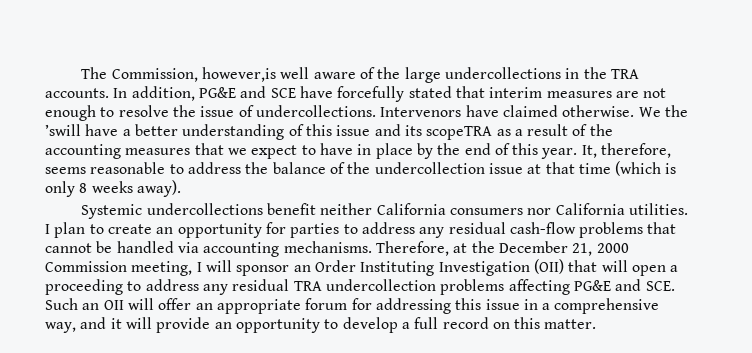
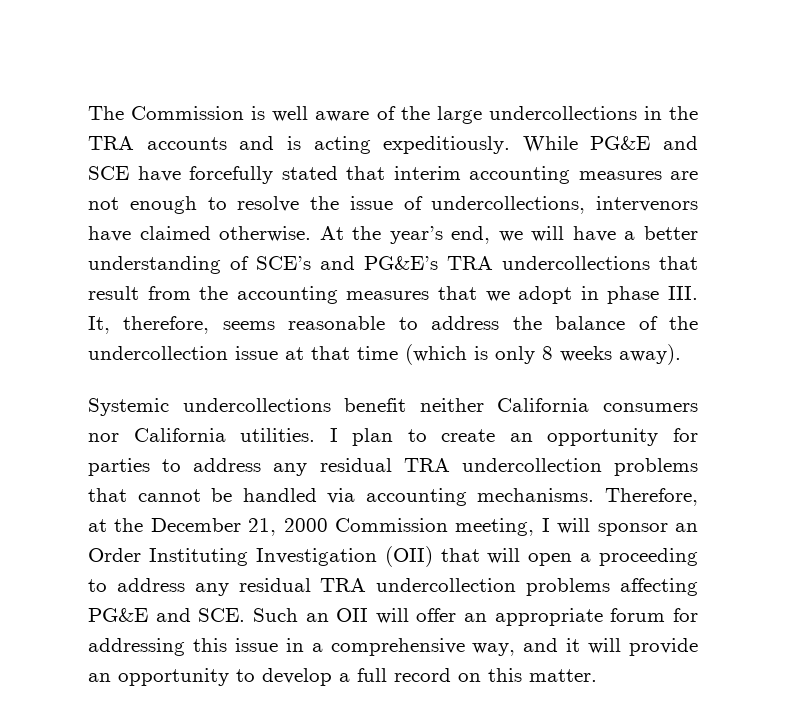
- The Commission, however,is well aware of the large undercollections in the TRA accounts. In addition, PG&E and SCE have forcefully stated that interim measures are not enough to resolve the issue of undercollections. Intervenors have claimed otherwise.
+ The Commission is well aware of the large undercollections in the TRA accounts and is acting expeditiously. While PG&E and SCE have forcefully stated that interim accounting measures are not enough to resolve the issue of undercollections, intervenors have claimed otherwise.
- We the ’swill have a better understanding of this issue and its scopeTRA as a result of the accounting measures that we expect to have in place by the end of this year. It, therefore, seems reasonable to address the balance of the undercollection issue at that time (which is only 8 weeks away).
+ At the year’s end, we will have a better understanding of SCE’s and PG&E’s TRA undercollections that result from the accounting measures that we adopt in phase III. It, therefore, seems reasonable to address the balance of the undercollection issue at that time (which is only 8 weeks away).
- I plan to create an opportunity for parties to address any residual cash-flow problems that cannot be handled via accounting mechanisms.
+ I plan to create an opportunity for parties to address any residual TRA undercollection problems that cannot be handled via accounting mechanisms.

